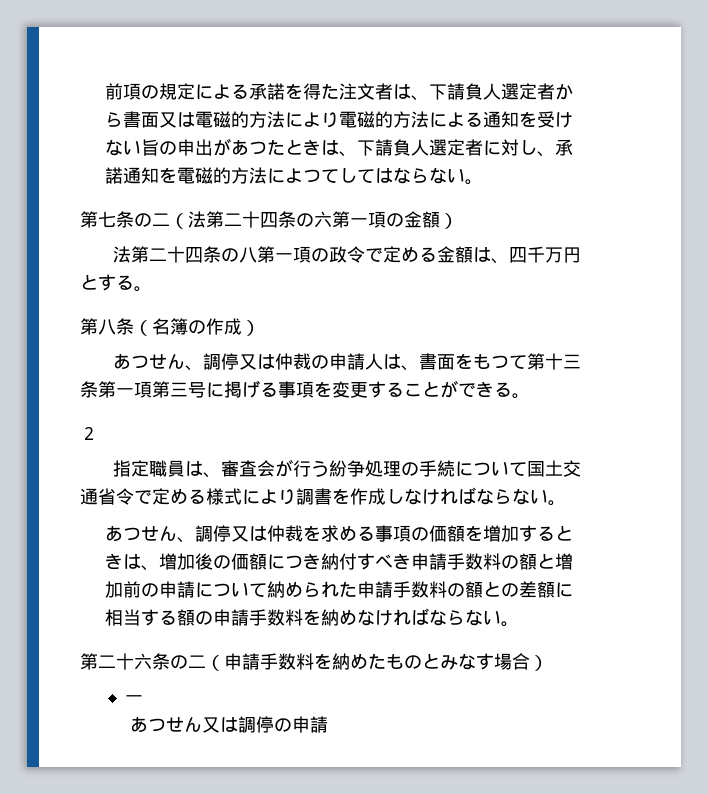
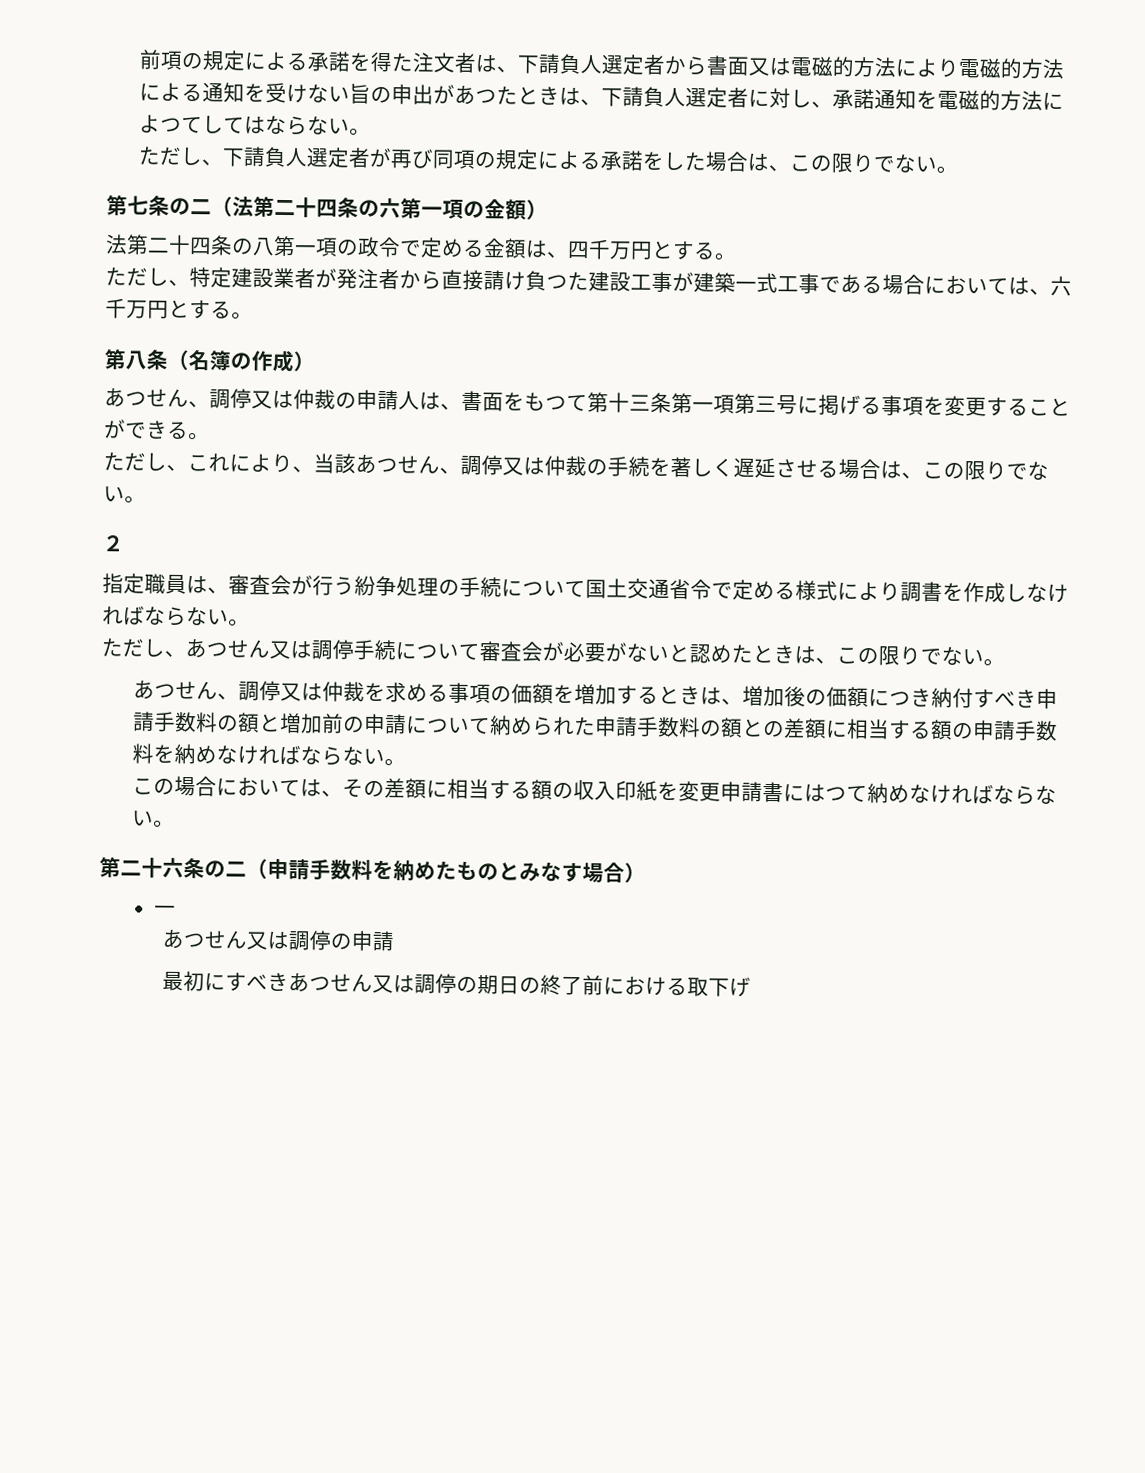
+ ただし、下請負人選定者が再び同項の規定による承諾をした場合は、この限りでない。
+ ただし、特定建設業者が発注者から直接請け負つた建設工事が建築一式工事である場合においては、六千万円とする。
+ ただし、これにより、当該あつせん、調停又は仲裁の手続を著しく遅延させる場合は、この限りでない。
+ ただし、あつせん又は調停手続について審査会が必要がないと認めたときは、この限りでない。
+ この場合においては、その差額に相当する額の収入印紙を変更申請書にはつて納めなければならない。
+ 最初にすべきあつせん又は調停の期日の終了前における取下げ

